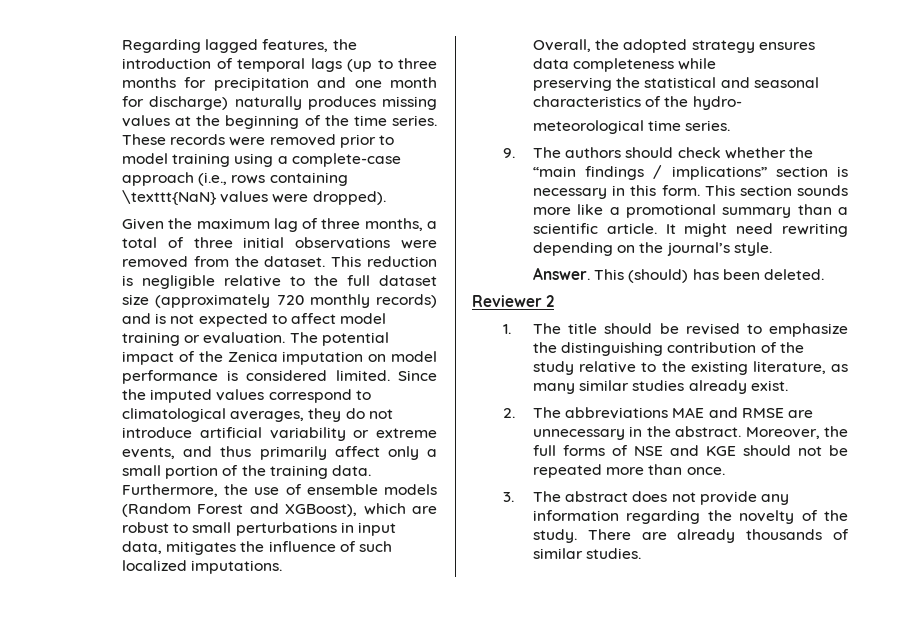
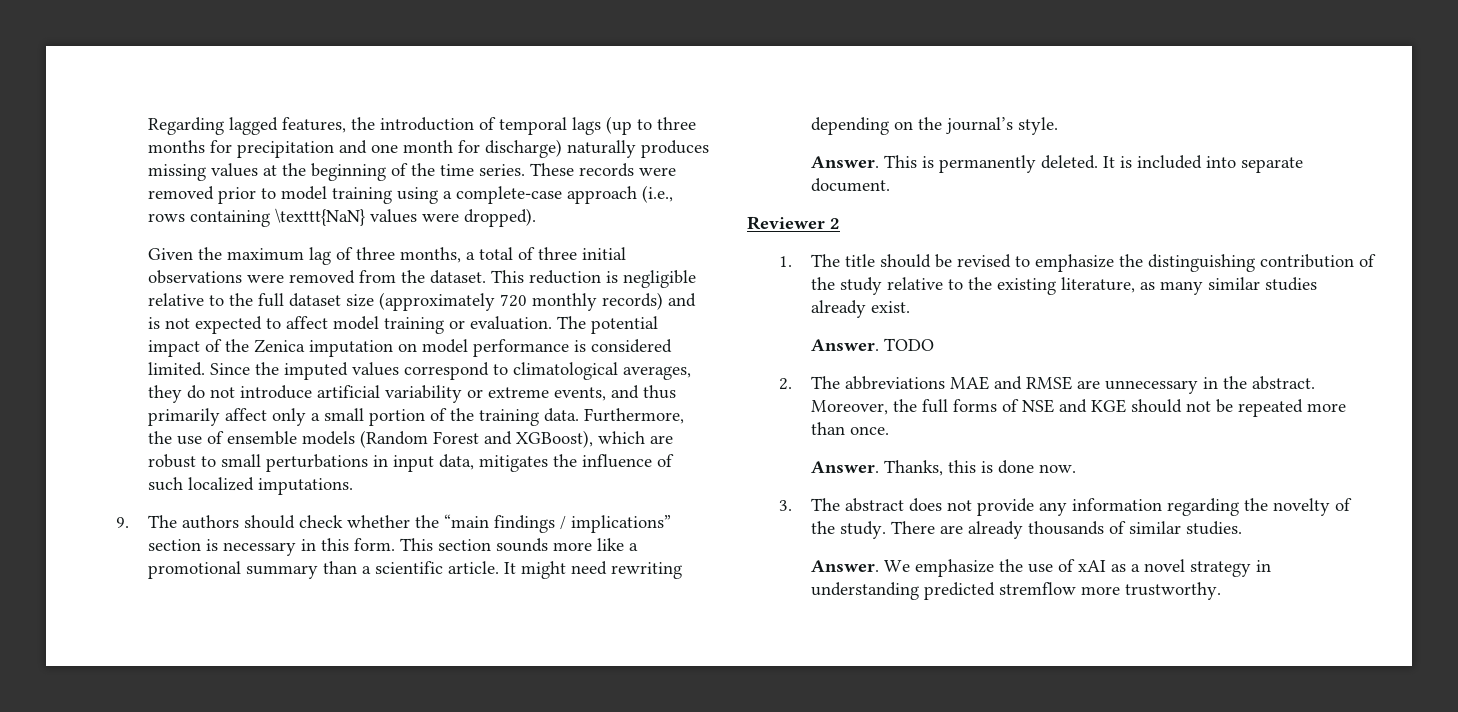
- Overall, the adopted strategy ensures data completeness while
- preserving the statistical and seasonal characteristics of the hydro-
- meteorological time series.
- This (should) has been deleted.
+ This is permanently deleted. It is included into separate document.
+ Answer. TODO
+ Answer. Thanks, this is done now.
+ Answer. We emphasize the use of xAI as a novel strategy in understanding predicted stremflow more trustworthy.

